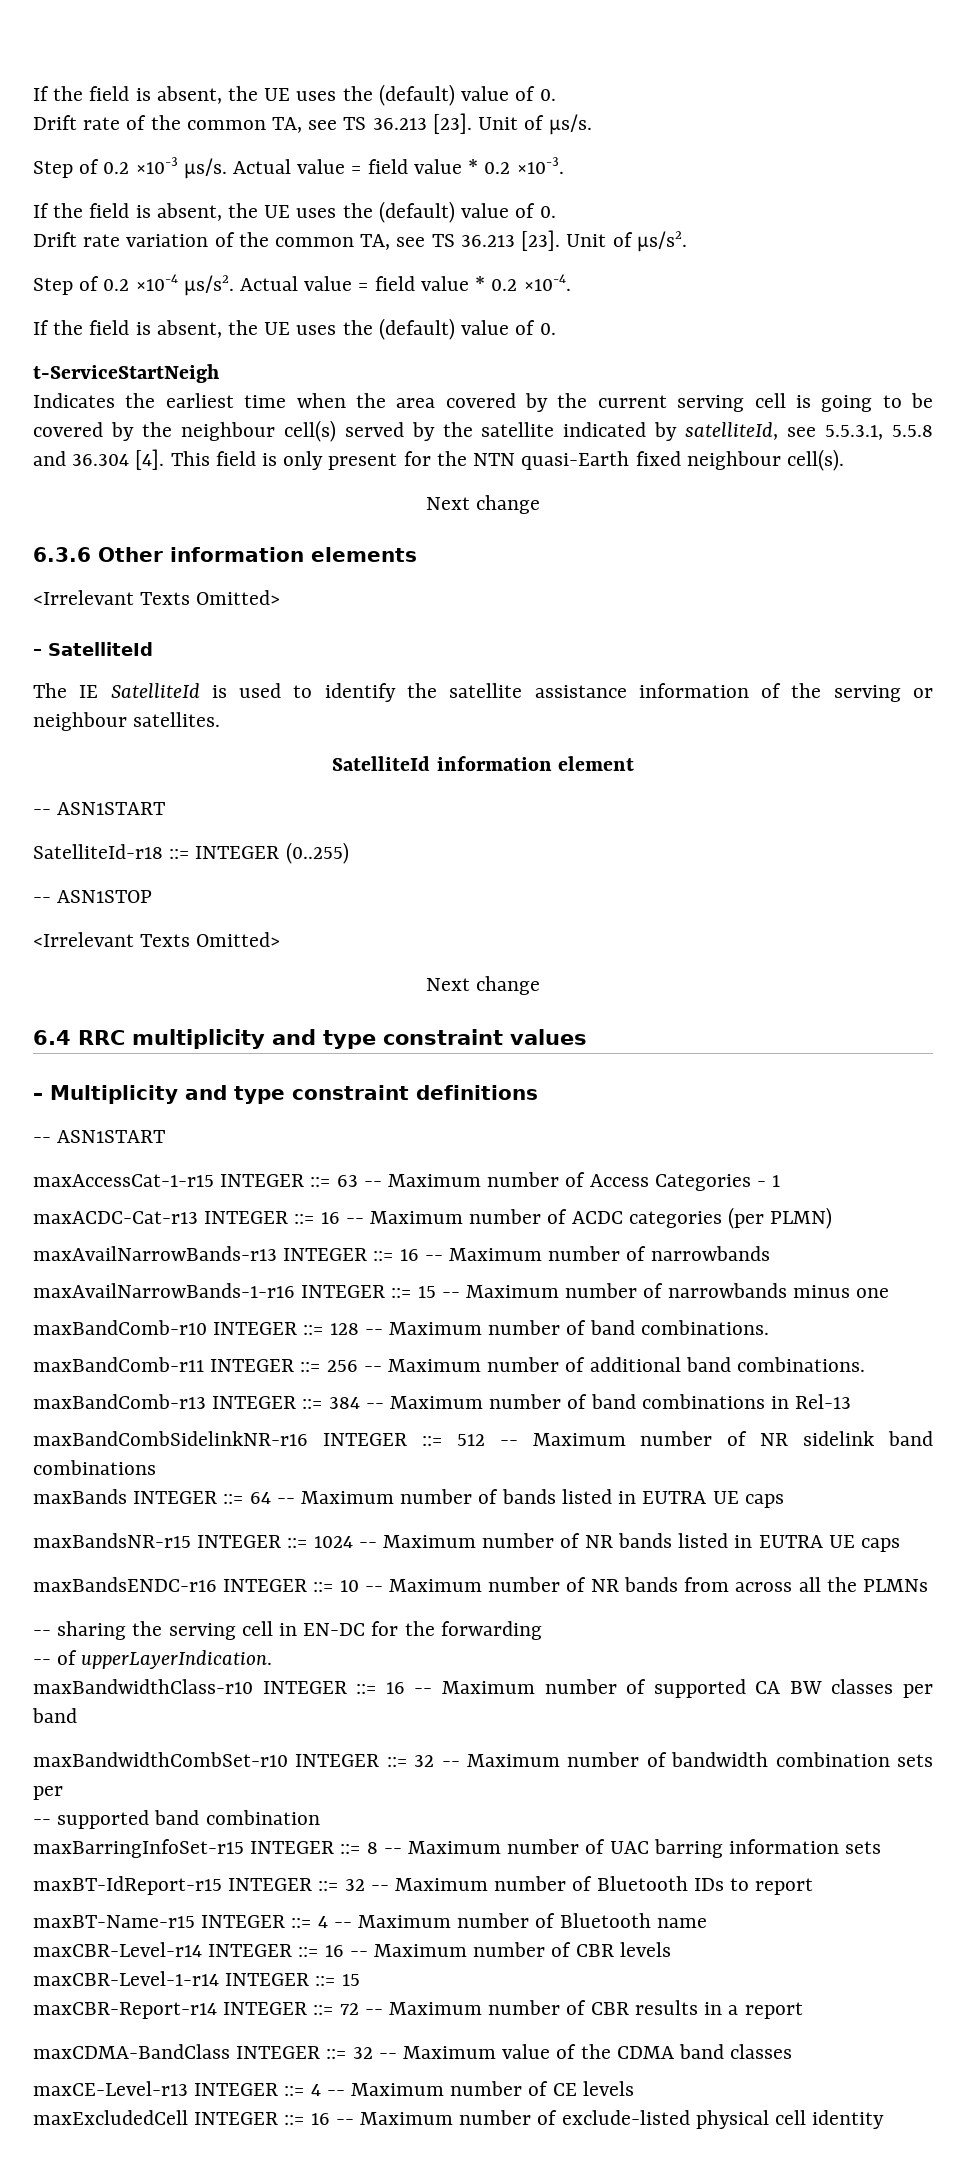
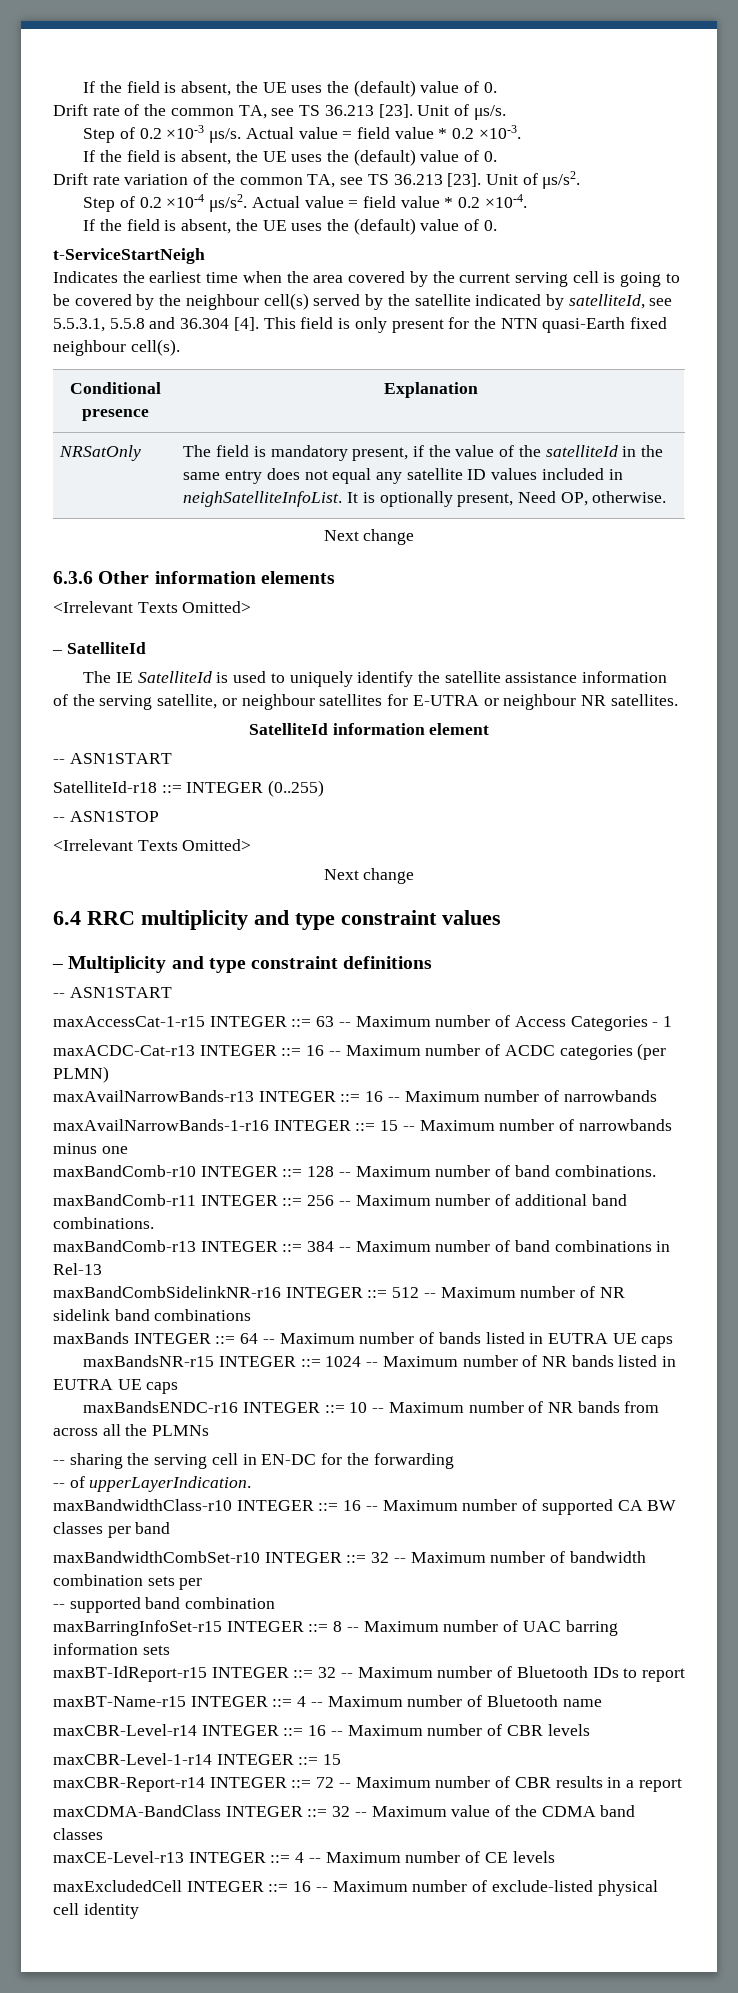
+ Conditional presence | Explanation
+ NRSatOnly | The field is mandatory present, if the value of the satelliteId in the same entry does not equal any satellite ID values included in neighSatelliteInfoList. It is optionally present, Need OP, otherwise.
- The IE SatelliteId is used to identify the satellite assistance information of the serving or neighbour satellites.
+ The IE SatelliteId is used to uniquely identify the satellite assistance information of the serving satellite, or neighbour satellites for E-UTRA or neighbour NR satellites.

